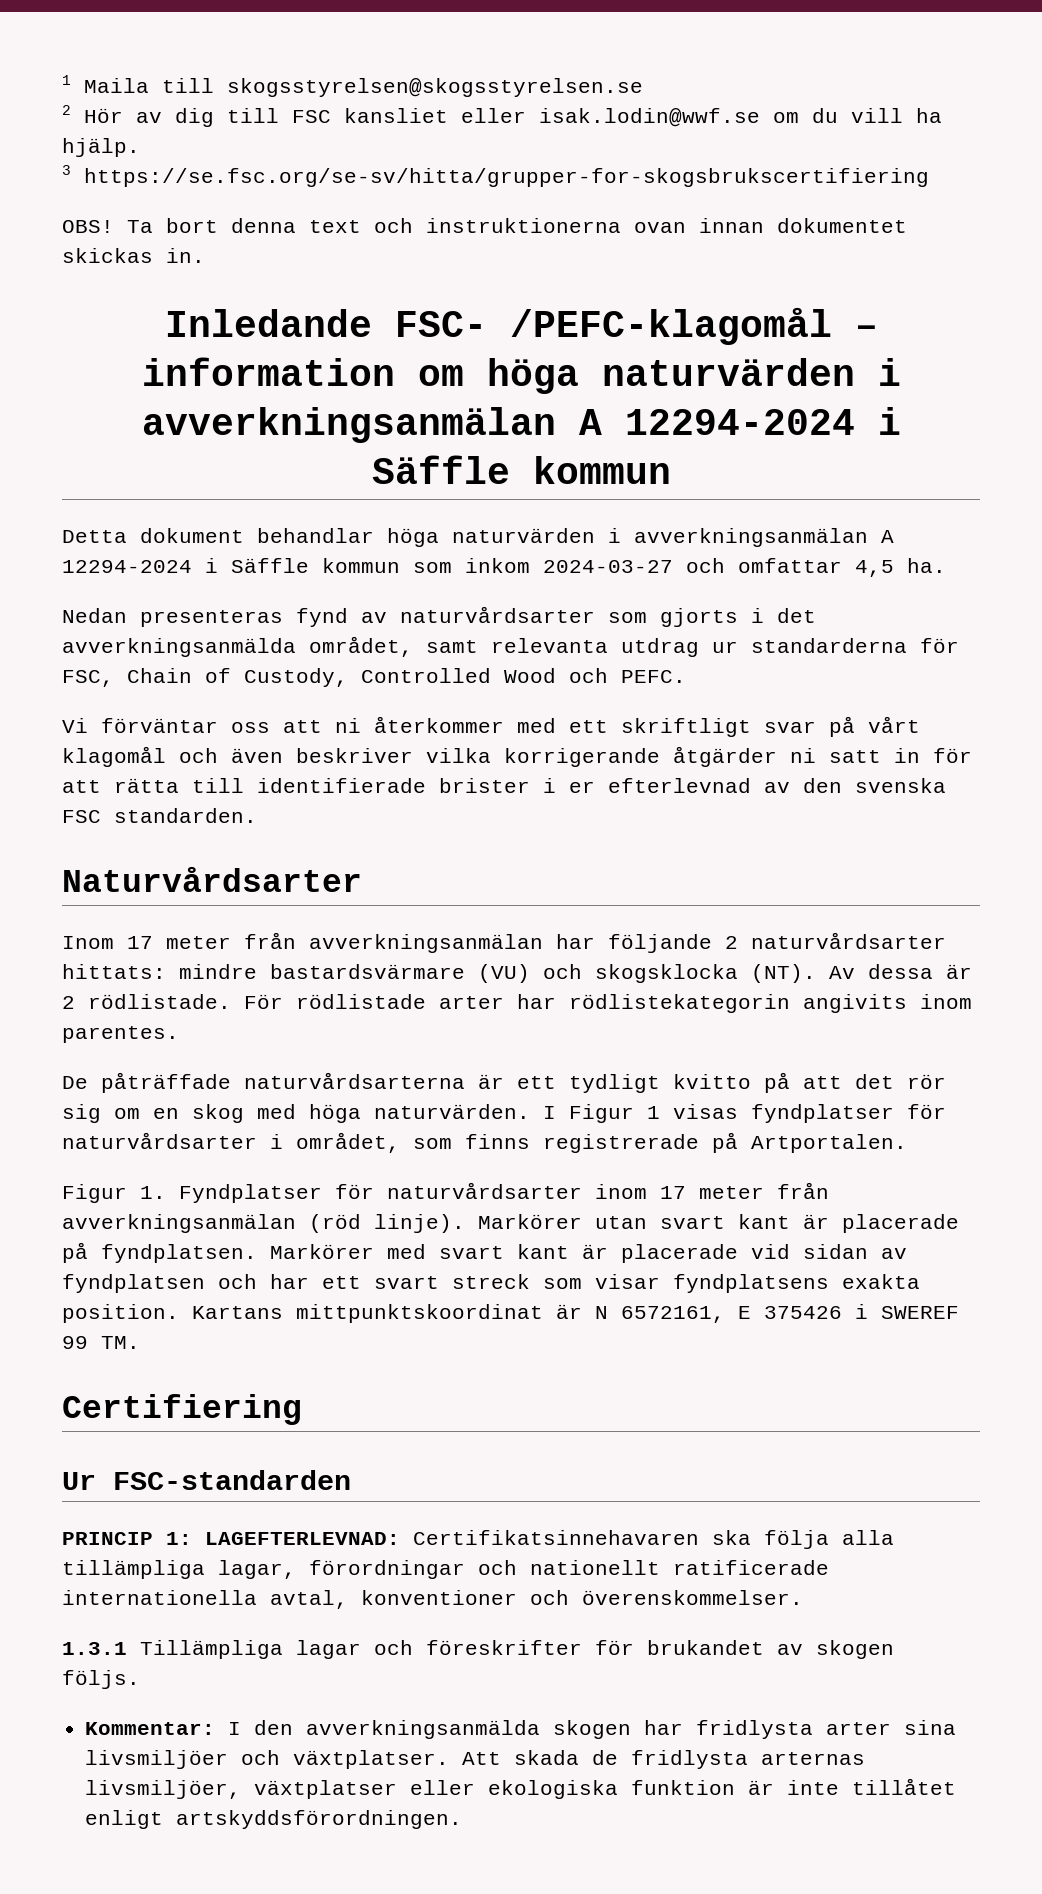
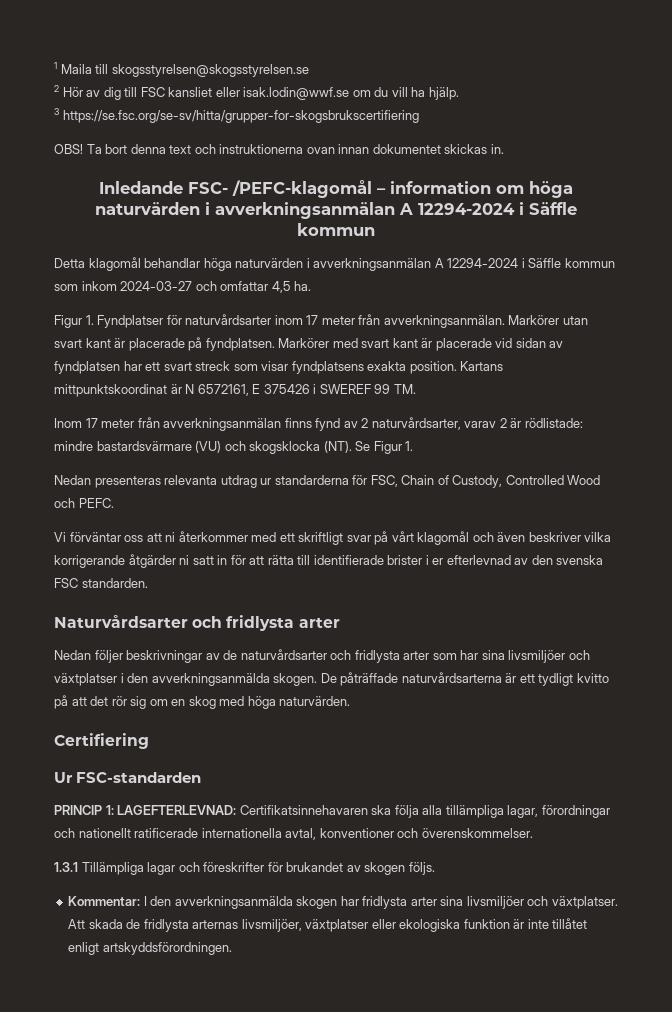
- Detta dokument behandlar höga naturvärden i avverkningsanmälan A 12294-2024 i Säffle kommun som inkom 2024-03-27 och omfattar 4,5 ha.
+ Detta klagomål behandlar höga naturvärden i avverkningsanmälan A 12294-2024 i Säffle kommun som inkom 2024-03-27 och omfattar 4,5 ha.
- Nedan presenteras fynd av naturvårdsarter som gjorts i det avverkningsanmälda området, samt relevanta utdrag ur standarderna för FSC, Chain of Custody, Controlled Wood och PEFC.
+ Figur 1. Fyndplatser för naturvårdsarter inom 17 meter från avverkningsanmälan. Markörer utan svart kant är placerade på fyndplatsen. Markörer med svart kant är placerade vid sidan av fyndplatsen har ett svart streck som visar fyndplatsens exakta position. Kartans mittpunktskoordinat är N 6572161, E 375426 i SWEREF 99 TM.
+ Inom 17 meter från avverkningsanmälan finns fynd av 2 naturvårdsarter, varav 2 är rödlistade: mindre bastardsvärmare (VU) och skogsklocka (NT). Se Figur 1.
+ Nedan presenteras relevanta utdrag ur standarderna för FSC, Chain of Custody, Controlled Wood och PEFC.
- Naturvårdsarter
- Inom 17 meter från avverkningsanmälan har följande 2 naturvårdsarter hittats: mindre bastardsvärmare (VU) och skogsklocka (NT). Av dessa är 2 rödlistade. För rödlistade arter har rödlistekategorin angivits inom parentes.
- De påträffade naturvårdsarterna är ett tydligt kvitto på att det rör sig om en skog med höga naturvärden. I Figur 1 visas fyndplatser för naturvårdsarter i området, som finns registrerade på Artportalen.
- Figur 1. Fyndplatser för naturvårdsarter inom 17 meter från avverkningsanmälan (röd linje). Markörer utan svart kant är placerade på fyndplatsen. Markörer med svart kant är placerade vid sidan av fyndplatsen och har ett svart streck som visar fyndplatsens exakta position. Kartans mittpunktskoordinat är N 6572161, E 375426 i SWEREF 99 TM.
+ Naturvårdsarter och fridlysta arter
+ Nedan följer beskrivningar av de naturvårdsarter och fridlysta arter som har sina livsmiljöer och växtplatser i den avverkningsanmälda skogen. De påträffade naturvårdsarterna är ett tydligt kvitto på att det rör sig om en skog med höga naturvärden.

